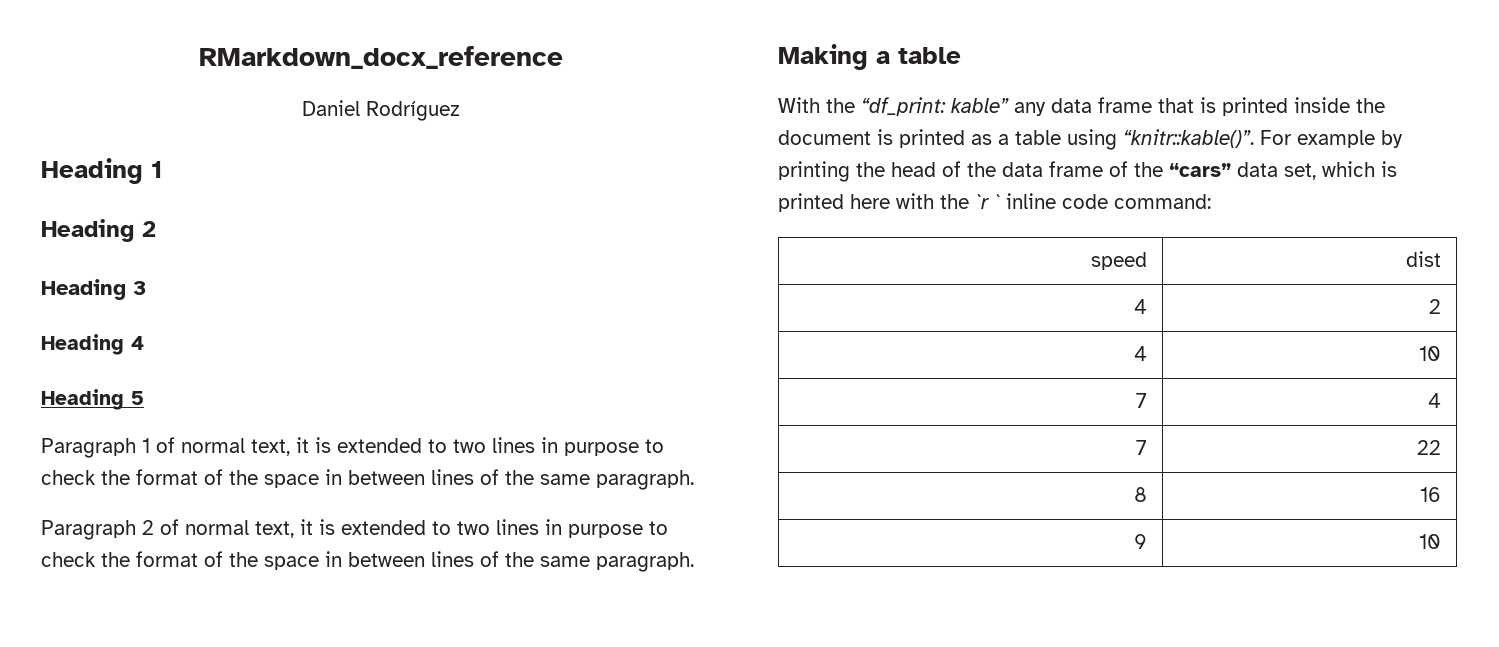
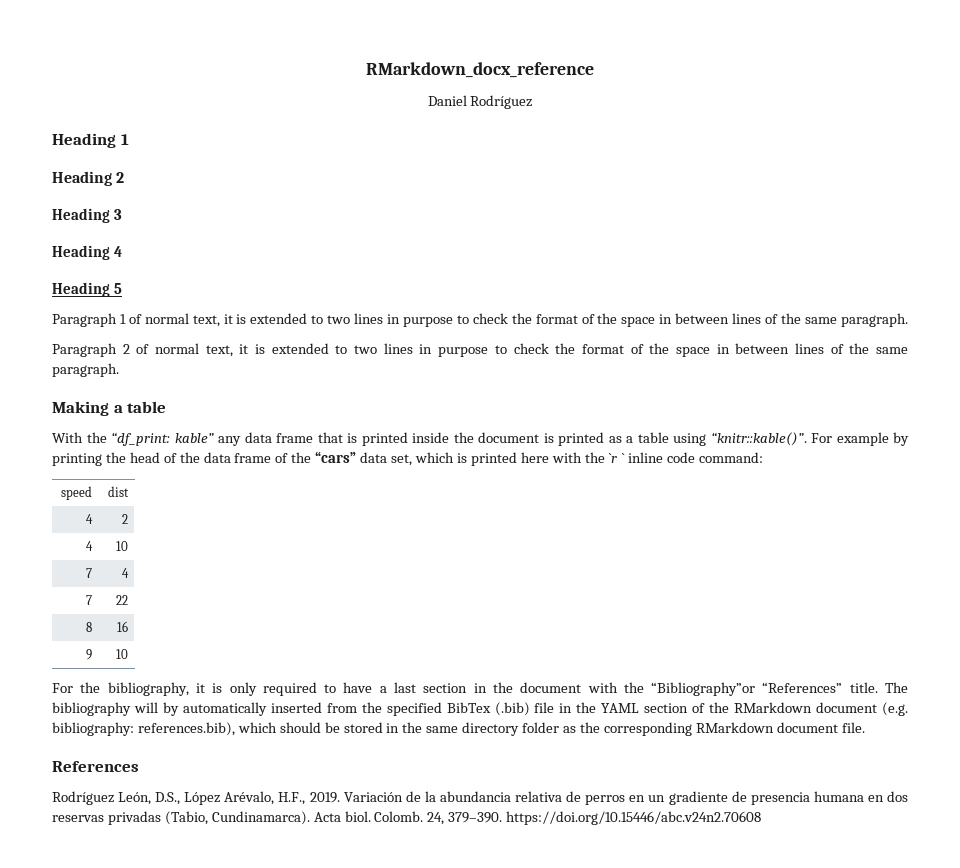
+ For the bibliography, it is only required to have a last section in the document with the “Bibliography”or “References” title. The bibliography will by automatically inserted from the specified BibTex (.bib) file in the YAML section of the RMarkdown document (e.g. bibliography: references.bib), which should be stored in the same directory folder as the corresponding RMarkdown document file.
+ References
+ Rodríguez León, D.S., López Arévalo, H.F., 2019. Variación de la abundancia relativa de perros en un gradiente de presencia humana en dos reservas privadas (Tabio, Cundinamarca). Acta biol. Colomb. 24, 379–390. https://doi.org/10.15446/abc.v24n2.70608

